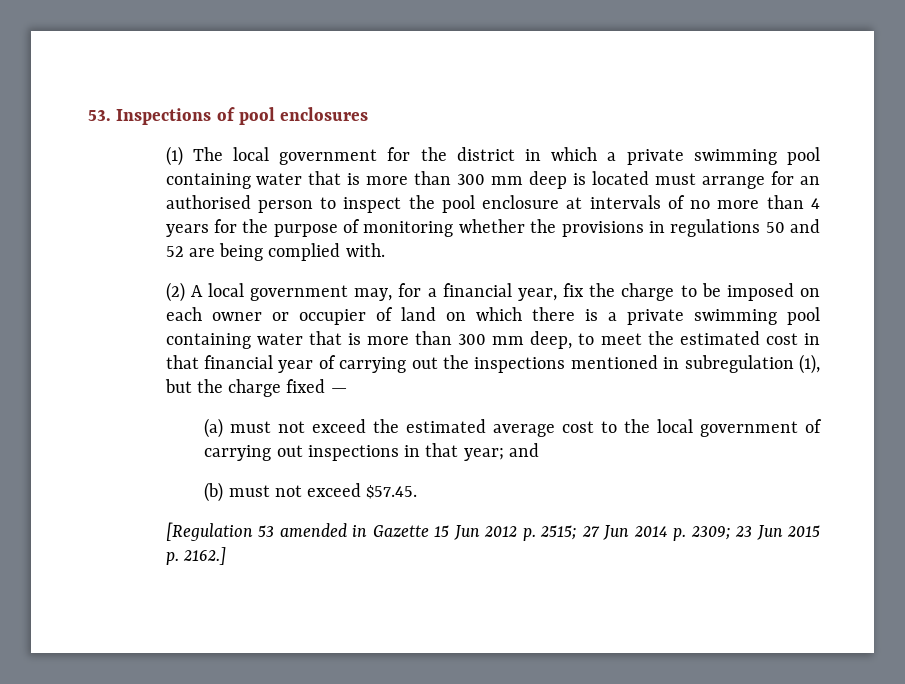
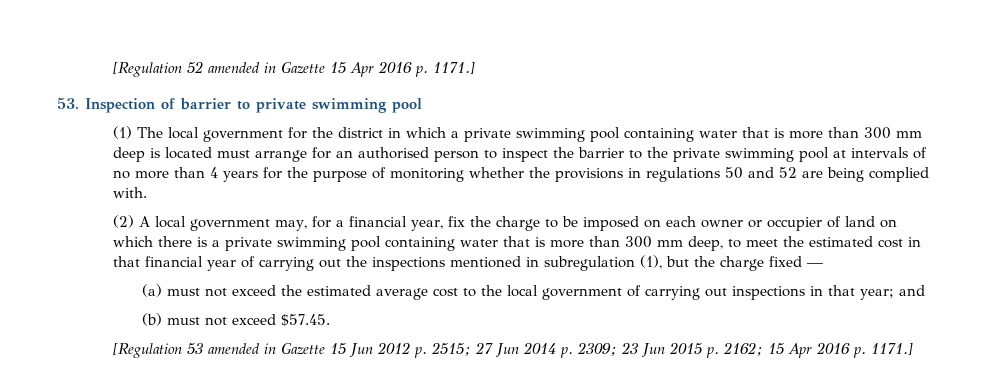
- 53. Inspections of pool enclosures
+ [Regulation 52 amended in Gazette 15 Apr 2016 p. 1171.]
+ 53. Inspection of barrier to private swimming pool
- (1) The local government for the district in which a private swimming pool containing water that is more than 300 mm deep is located must arrange for an authorised person to inspect the pool enclosure at intervals of no more than 4 years for the purpose of monitoring whether the provisions in regulations 50 and 52 are being complied with.
+ (1) The local government for the district in which a private swimming pool containing water that is more than 300 mm deep is located must arrange for an authorised person to inspect the barrier to the private swimming pool at intervals of no more than 4 years for the purpose of monitoring whether the provisions in regulations 50 and 52 are being complied with.
- [Regulation 53 amended in Gazette 15 Jun 2012 p. 2515; 27 Jun 2014 p. 2309; 23 Jun 2015 p. 2162.]
+ [Regulation 53 amended in Gazette 15 Jun 2012 p. 2515; 27 Jun 2014 p. 2309; 23 Jun 2015 p. 2162; 15 Apr 2016 p. 1171.]

